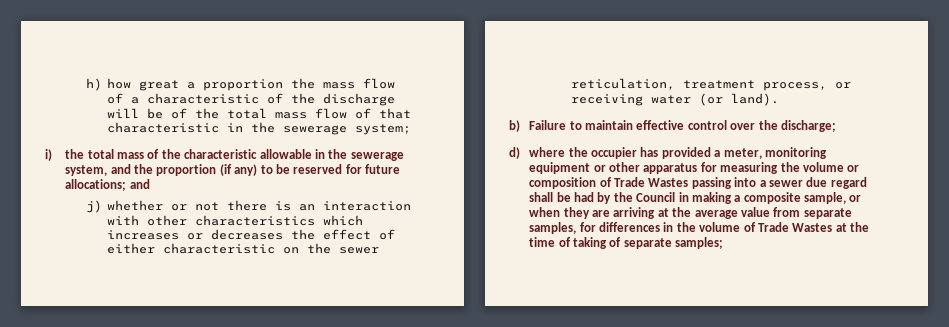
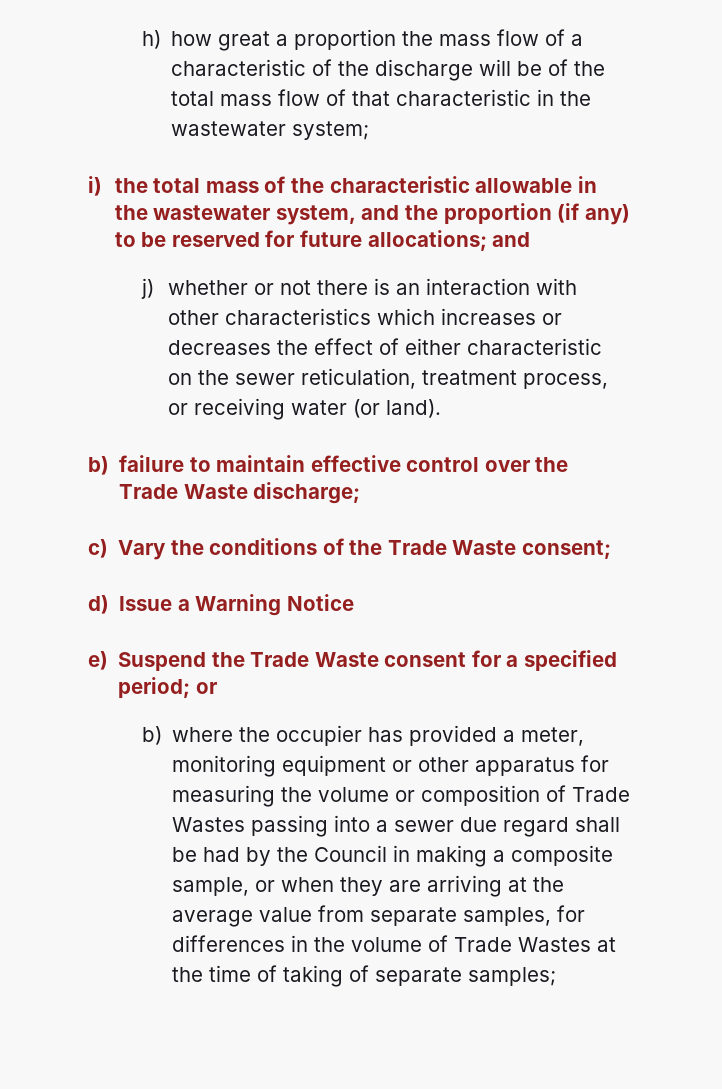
- h) how great a proportion the mass flow of a characteristic of the discharge will be of the total mass flow of that characteristic in the sewerage system;
+ h) how great a proportion the mass flow of a characteristic of the discharge will be of the total mass flow of that characteristic in the wastewater system;
- i) the total mass of the characteristic allowable in the sewerage system, and the proportion (if any) to be reserved for future allocations; and
+ i) the total mass of the characteristic allowable in the wastewater system, and the proportion (if any) to be reserved for future allocations; and
- b) Failure to maintain effective control over the discharge;
+ b) failure to maintain effective control over the Trade Waste discharge;
- d) where the occupier has provided a meter, monitoring equipment or other apparatus for measuring the volume or composition of Trade Wastes passing into a sewer due regard shall be had by the Council in making a composite sample, or when they are arriving at the average value from separate samples, for differences in the volume of Trade Wastes at the time of taking of separate samples;
+ c) Vary the conditions of the Trade Waste consent;
+ d) Issue a Warning Notice
+ e) Suspend the Trade Waste consent for a specified period; or
+ b) where the occupier has provided a meter, monitoring equipment or other apparatus for measuring the volume or composition of Trade Wastes passing into a sewer due regard shall be had by the Council in making a composite sample, or when they are arriving at the average value from separate samples, for differences in the volume of Trade Wastes at the time of taking of separate samples;

